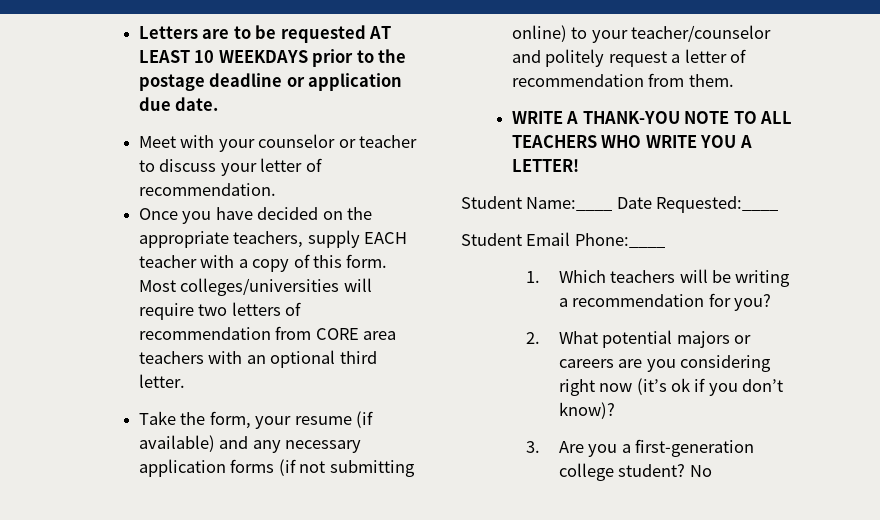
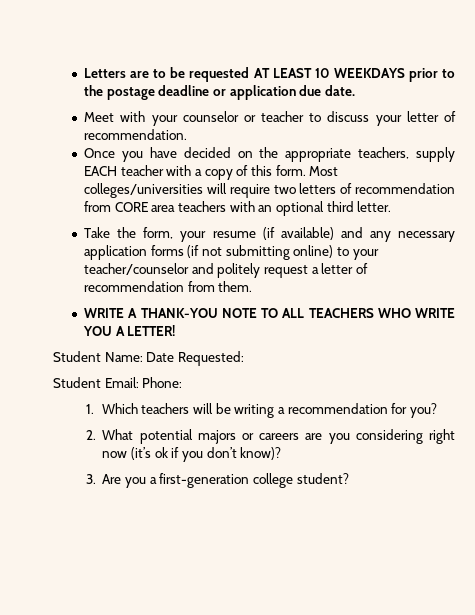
- Student Name:____ Date Requested:____
- Student Email Phone:____
+ Student Name: Date Requested:
+ Student Email: Phone:
- No

